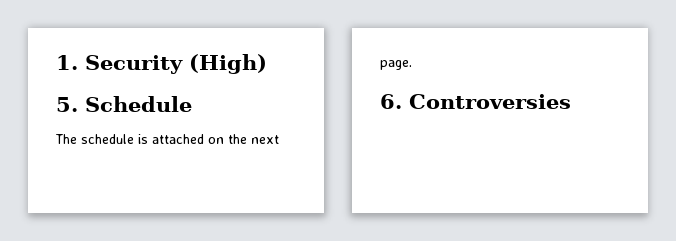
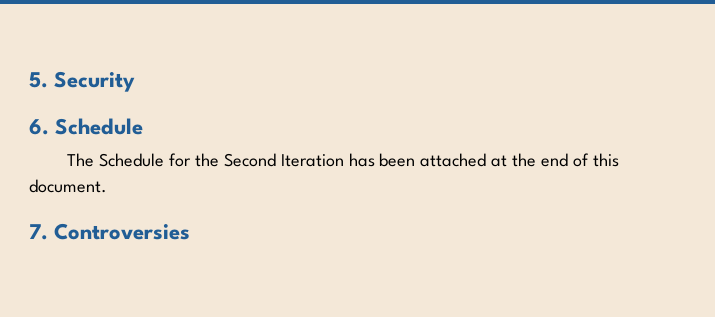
- 1. Security (High)
- 5. Schedule
+ 5. Security
+ 6. Schedule
- The schedule is attached on the next page.
- 6. Controversies
+ The Schedule for the Second Iteration has been attached at the end of this document.
+ 7. Controversies

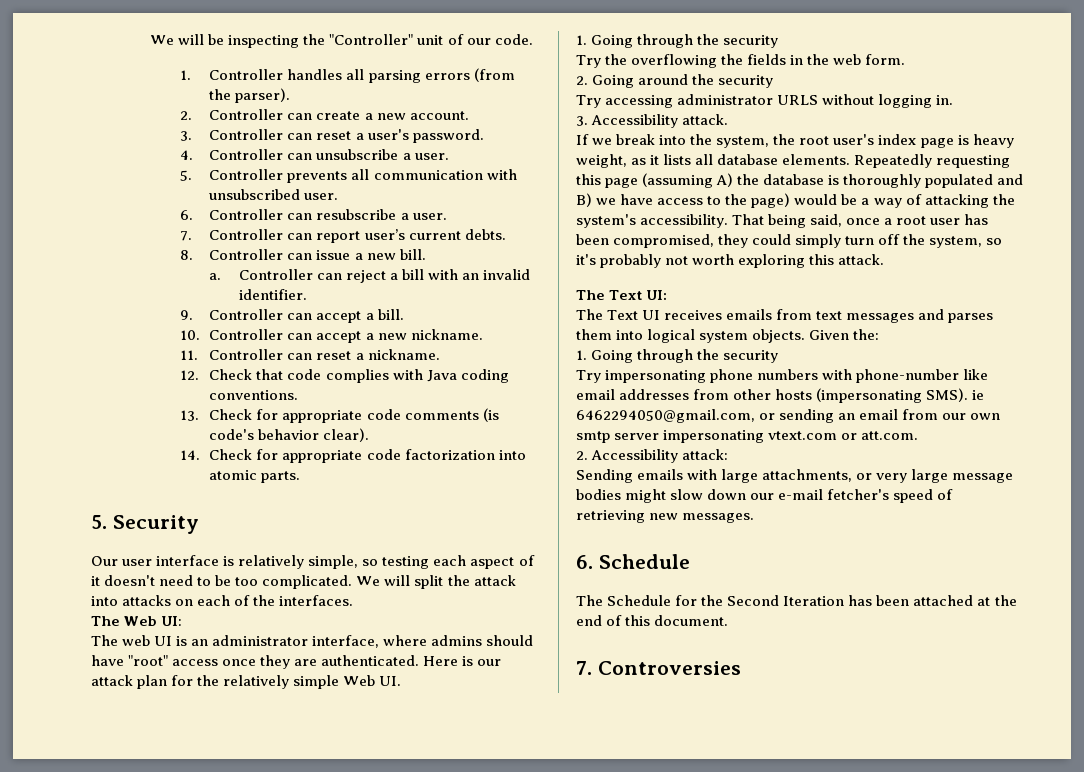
+ We will be inspecting the "Controller" unit of our code.
+ 1. Controller handles all parsing errors (from the parser).
+ 2. Controller can create a new account.
+ 3. Controller can reset a user's password.
+ 4. Controller can unsubscribe a user.
+ 5. Controller prevents all communication with unsubscribed user.
+ 6. Controller can resubscribe a user.
+ 7. Controller can report user’s current debts.
+ 8. Controller can issue a new bill.
+ a. Controller can reject a bill with an invalid identifier.
+ 9. Controller can accept a bill.
+ 10. Controller can accept a new nickname.
+ 11. Controller can reset a nickname.
+ 12. Check that code complies with Java coding conventions.
+ 13. Check for appropriate code comments (is code's behavior clear).
+ 14. Check for appropriate code factorization into atomic parts.
  5. Security
+ Our user interface is relatively simple, so testing each aspect of it doesn't need to be too complicated. We will split the attack into attacks on each of the interfaces.
+ The Web UI:
+ The web UI is an administrator interface, where admins should have "root" access once they are authenticated. Here is our attack plan for the relatively simple Web UI.
+ 1. Going through the security
+ Try the overflowing the fields in the web form.
+ 2. Going around the security
+ Try accessing administrator URLS without logging in.
+ 3. Accessibility attack.
+ If we break into the system, the root user's index page is heavy weight, as it lists all database elements. Repeatedly requesting this page (assuming A) the database is thoroughly populated and B) we have access to the page) would be a way of attacking the system's accessibility. That being said, once a root user has been compromised, they could simply turn off the system, so it's probably not worth exploring this attack.
+ The Text UI:
+ The Text UI receives emails from text messages and parses them into logical system objects. Given the:
+ 1. Going through the security
+ Try impersonating phone numbers with phone-number like email addresses from other hosts (impersonating SMS). ie 6462294050@gmail.com, or sending an email from our own smtp server impersonating vtext.com or att.com.
+ 2. Accessibility attack:
+ Sending emails with large attachments, or very large message bodies might slow down our e-mail fetcher's speed of retrieving new messages.

